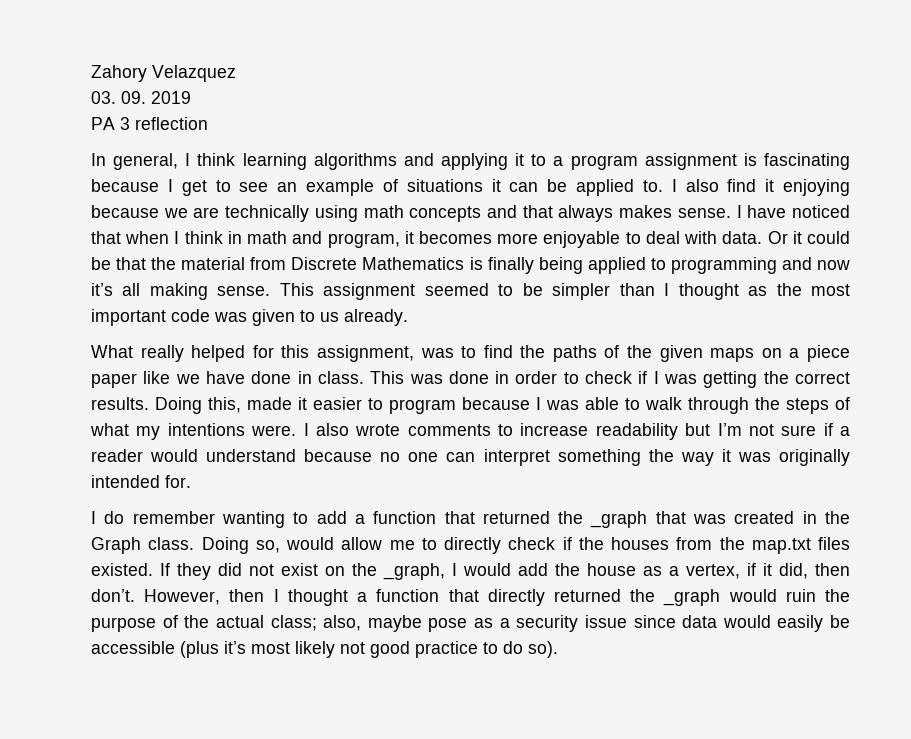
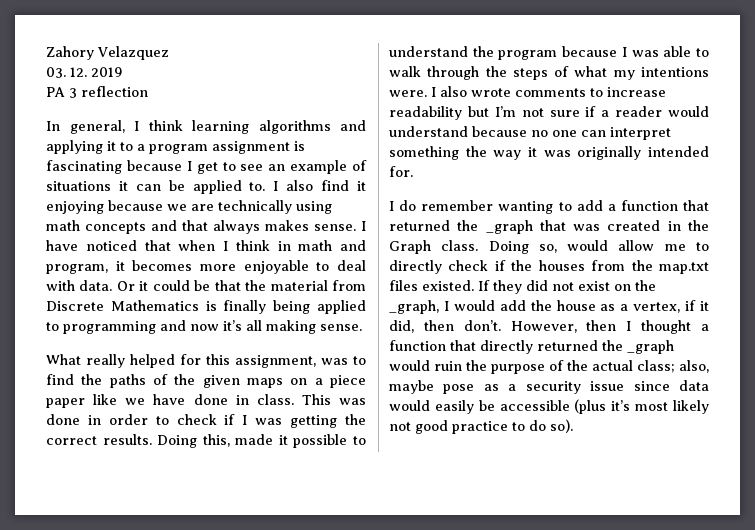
- 03. 09. 2019
+ 03. 12. 2019
- This assignment seemed to be simpler than I thought as the most important code was given to us already.
- Doing this, made it easier to program because I was able to walk through the steps of what my intentions were.
+ Doing this, made it possible to understand the program because I was able to walk through the steps of what my intentions were.

